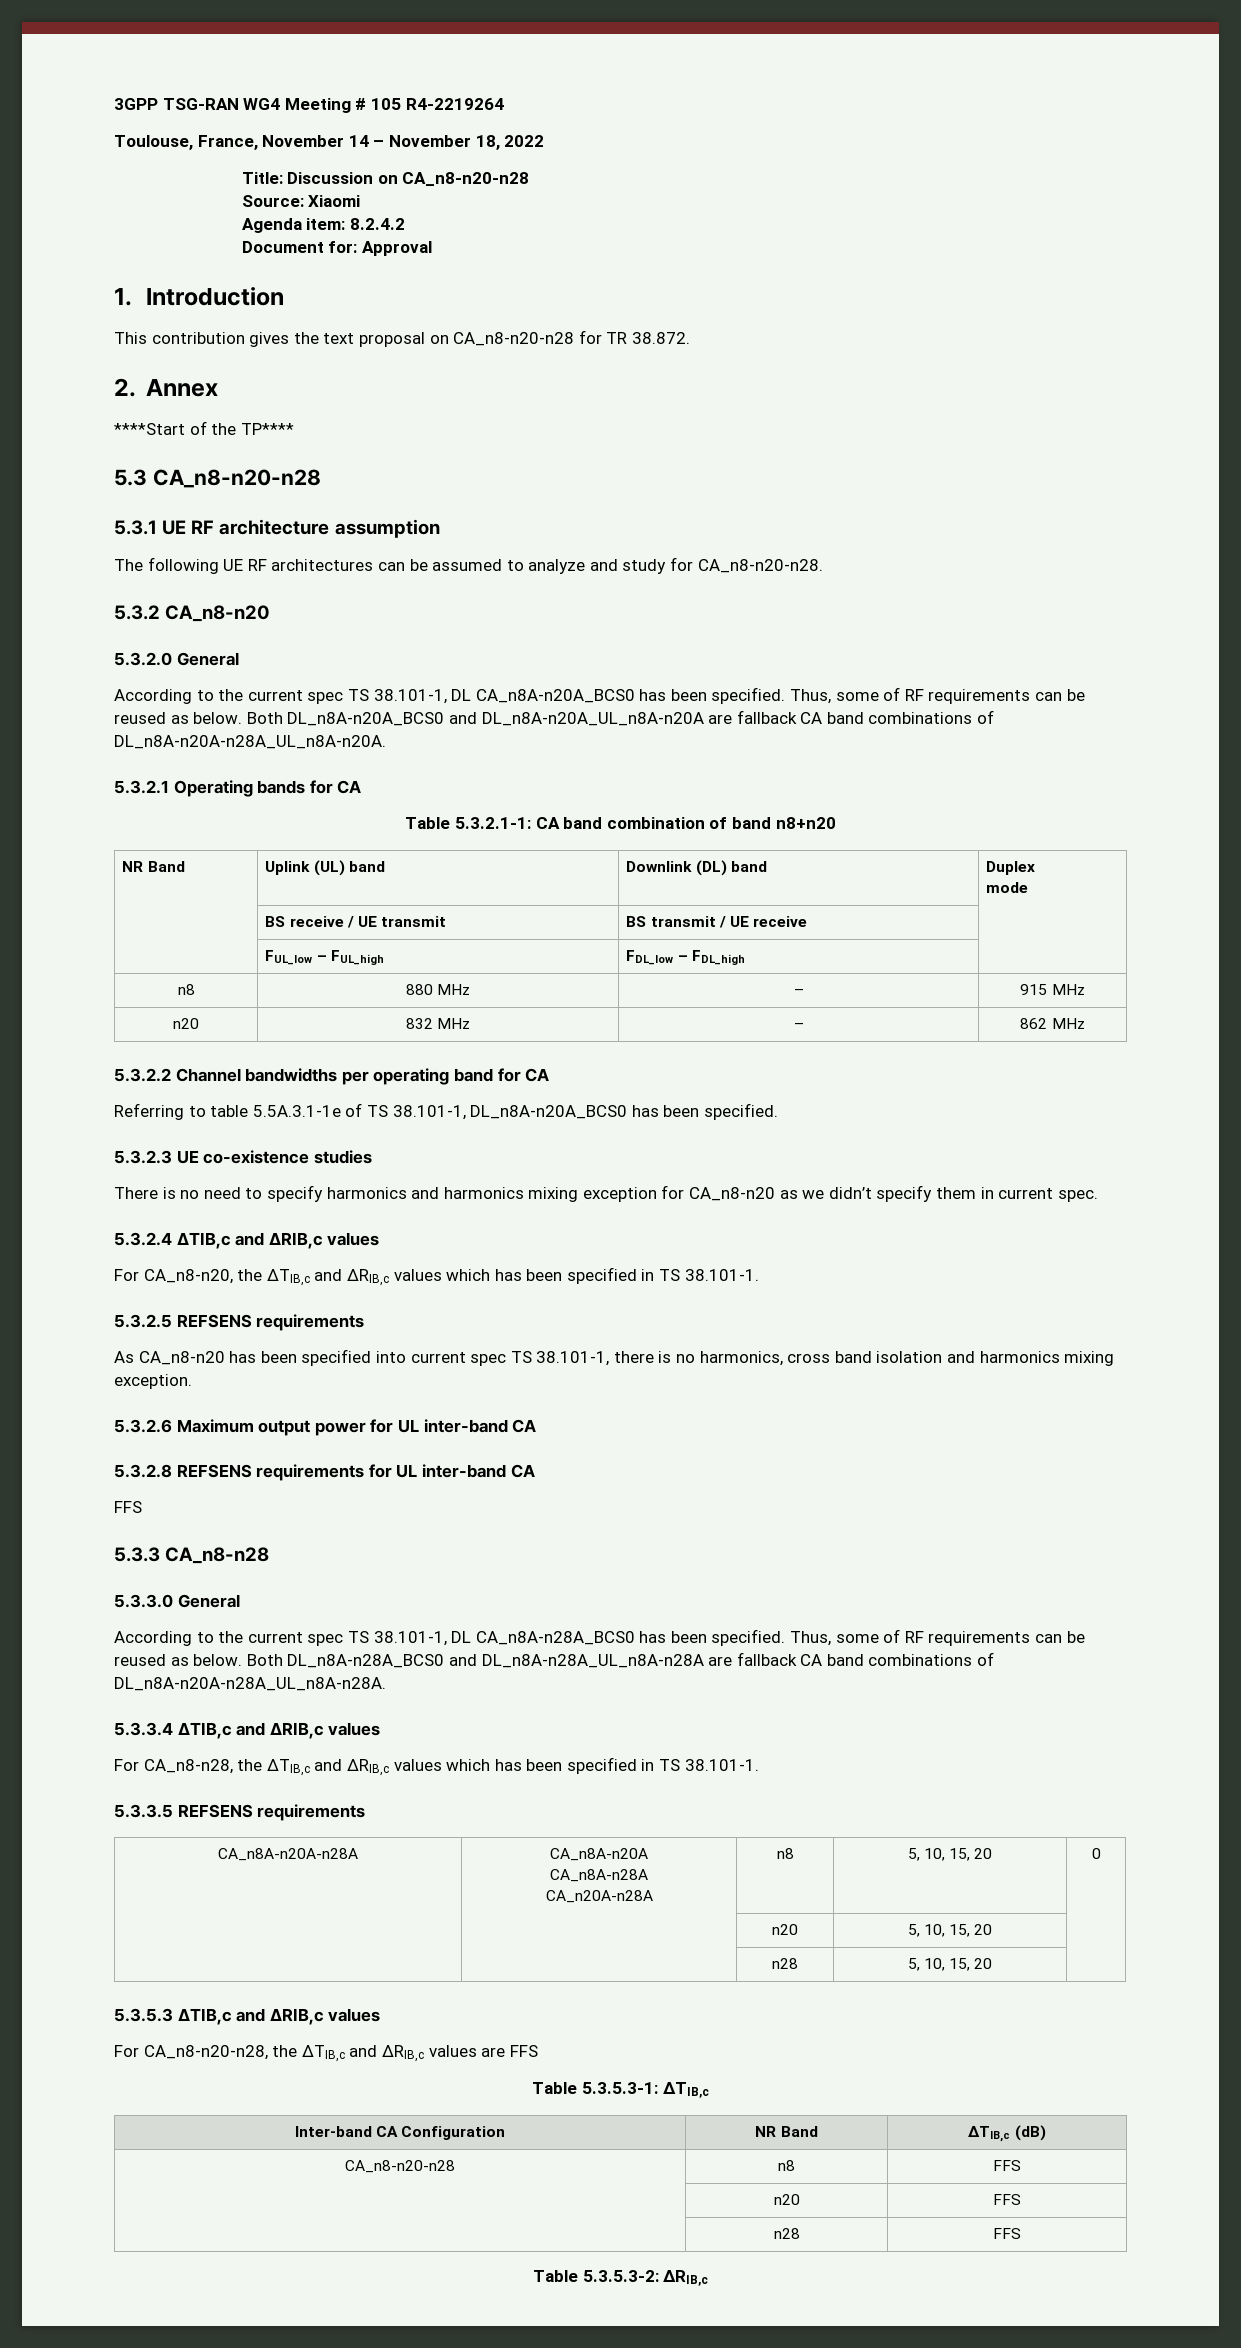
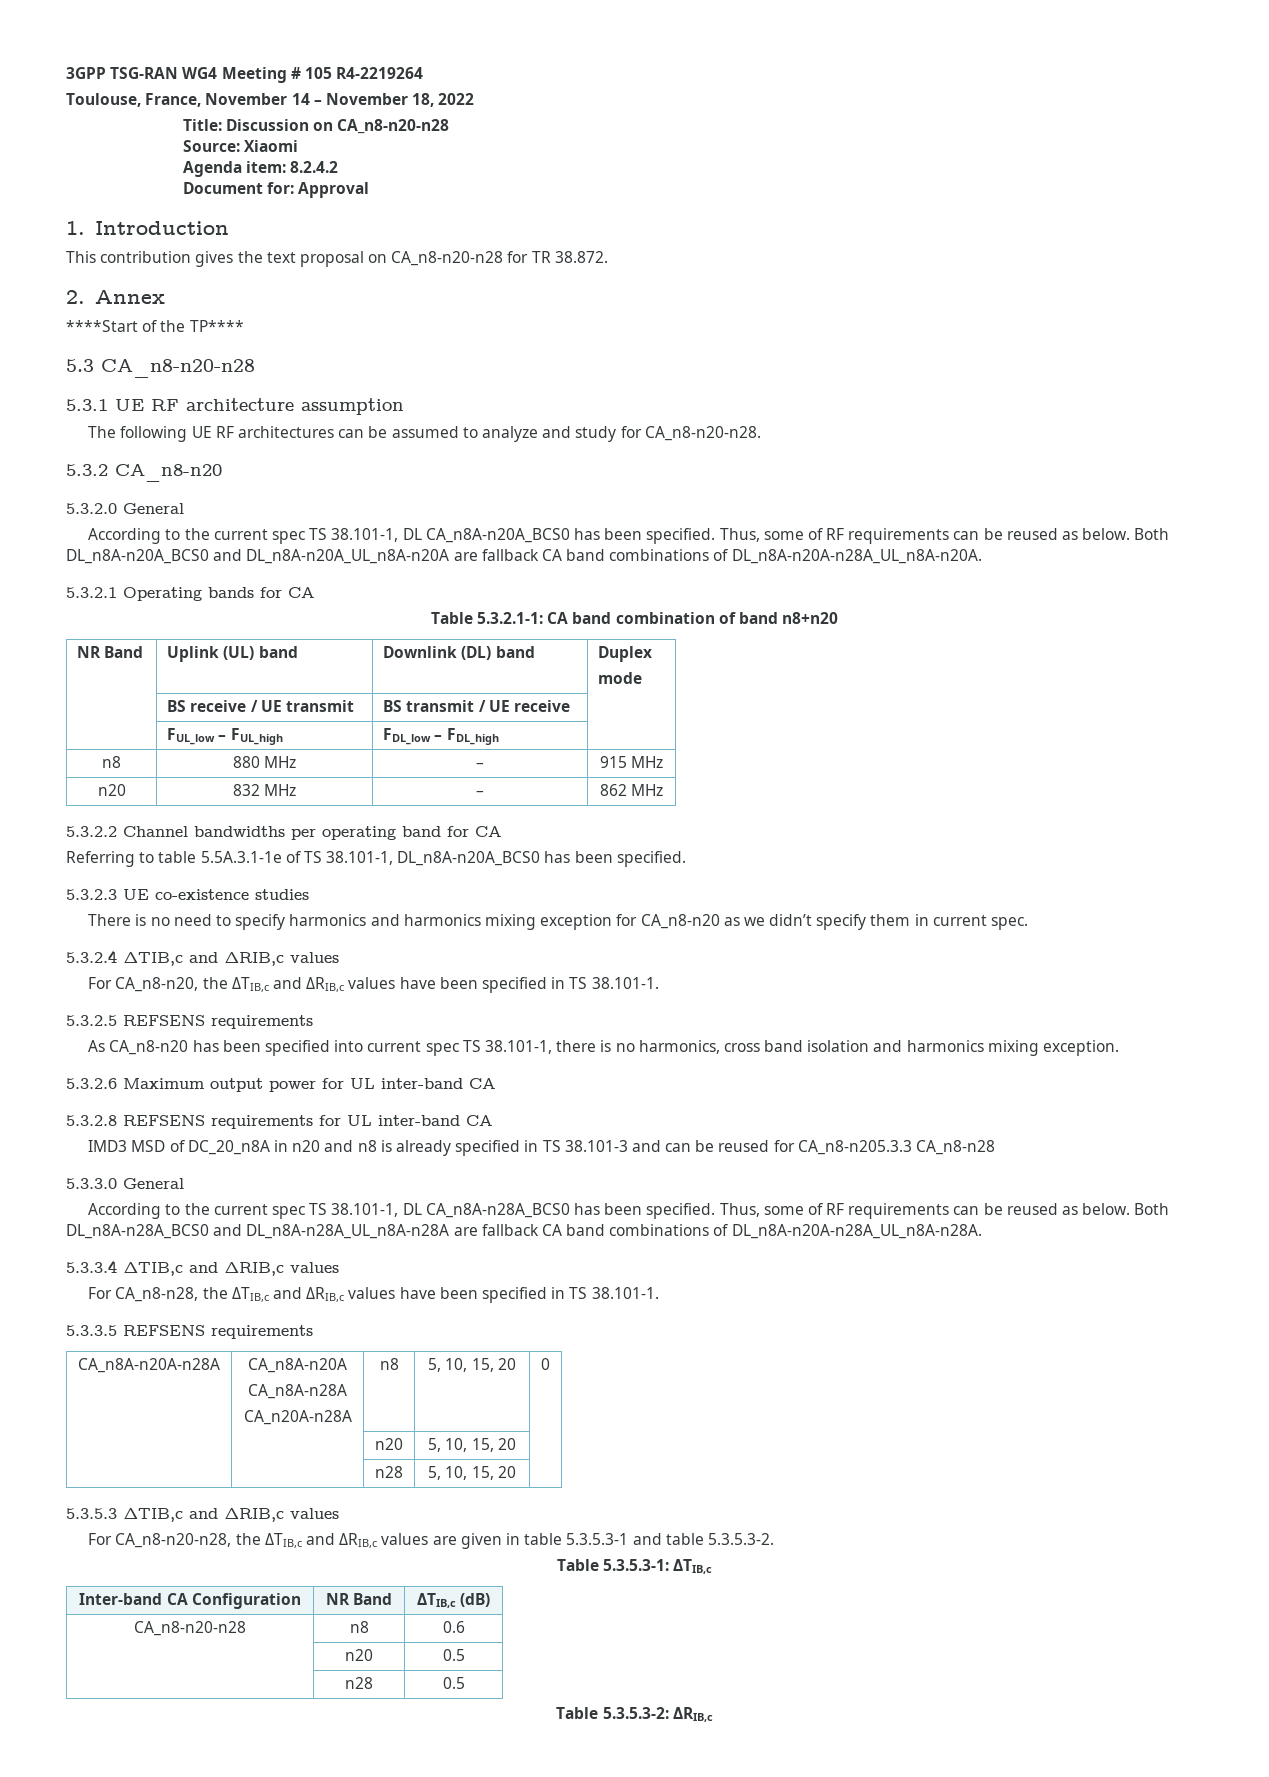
- For CA_n8-n20, the ΔTIB,c and ΔRIB,c values which has been specified in TS 38.101-1.
+ For CA_n8-n20, the ΔTIB,c and ΔRIB,c values have been specified in TS 38.101-1.
  5.3.2.8 REFSENS requirements for UL inter-band CA
- FFS
- 5.3.3 CA_n8-n28
+ IMD3 MSD of DC_20_n8A in n20 and n8 is already specified in TS 38.101-3 and can be reused for CA_n8-n205.3.3 CA_n8-n28
- For CA_n8-n28, the ΔTIB,c and ΔRIB,c values which has been specified in TS 38.101-1.
+ For CA_n8-n28, the ΔTIB,c and ΔRIB,c values have been specified in TS 38.101-1.
- For CA_n8-n20-n28, the ΔTIB,c and ΔRIB,c values are FFS
+ For CA_n8-n20-n28, the ΔTIB,c and ΔRIB,c values are given in table 5.3.5.3-1 and table 5.3.5.3-2.
- CA_n8-n20-n28 | n8 | FFS
- | n20 | FFS
- | n28 | FFS
+ CA_n8-n20-n28 | n8 | 0.6
+ | n20 | 0.5
+ | n28 | 0.5

